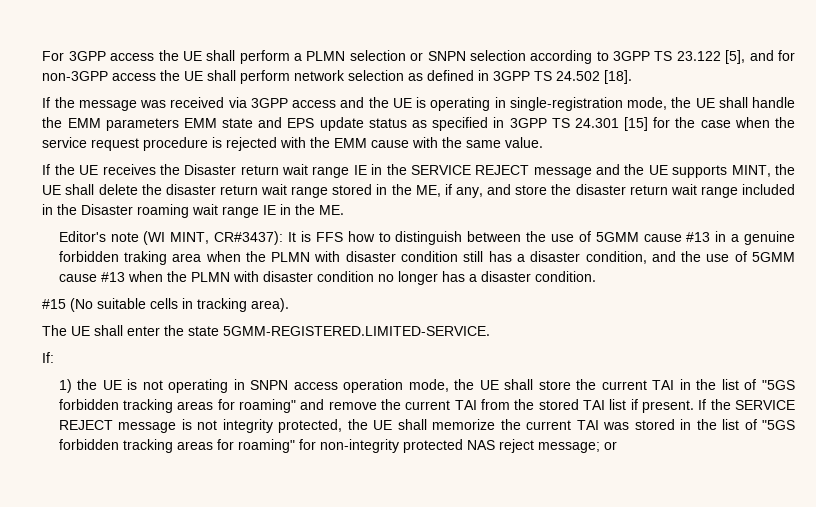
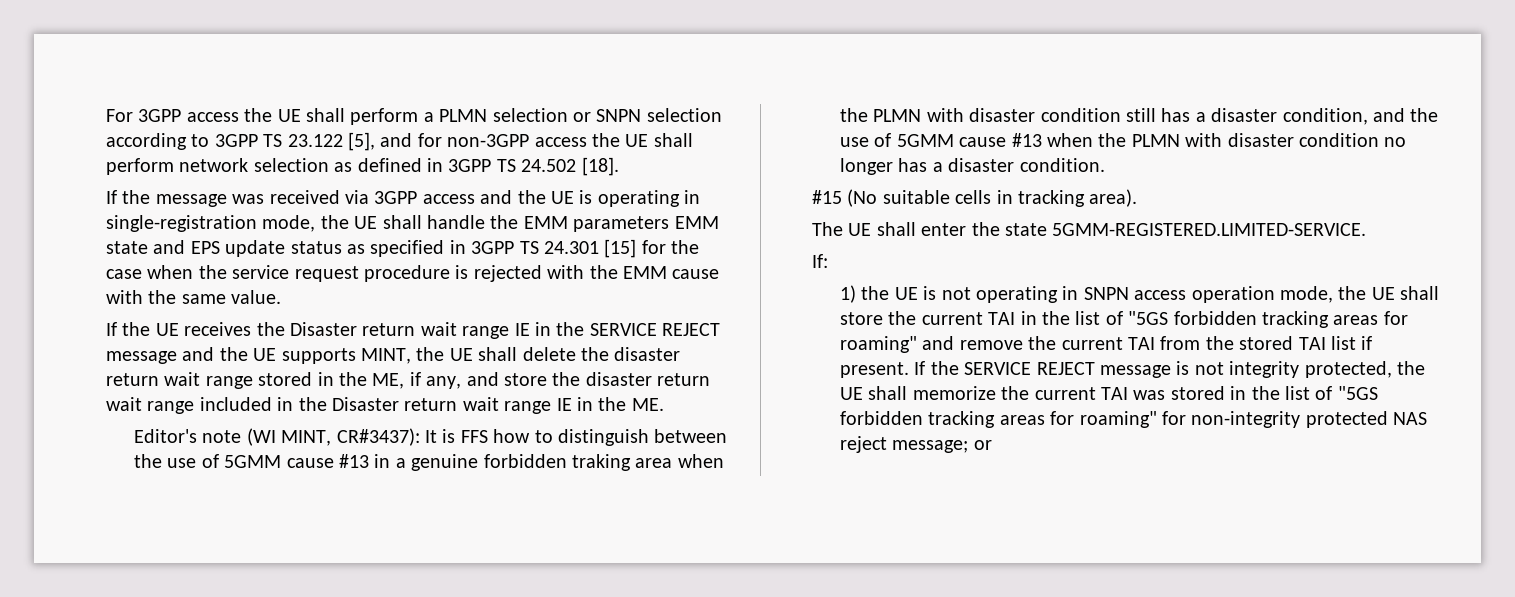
- If the UE receives the Disaster return wait range IE in the SERVICE REJECT message and the UE supports MINT, the UE shall delete the disaster return wait range stored in the ME, if any, and store the disaster return wait range included in the Disaster roaming wait range IE in the ME.
+ If the UE receives the Disaster return wait range IE in the SERVICE REJECT message and the UE supports MINT, the UE shall delete the disaster return wait range stored in the ME, if any, and store the disaster return wait range included in the Disaster return wait range IE in the ME.

